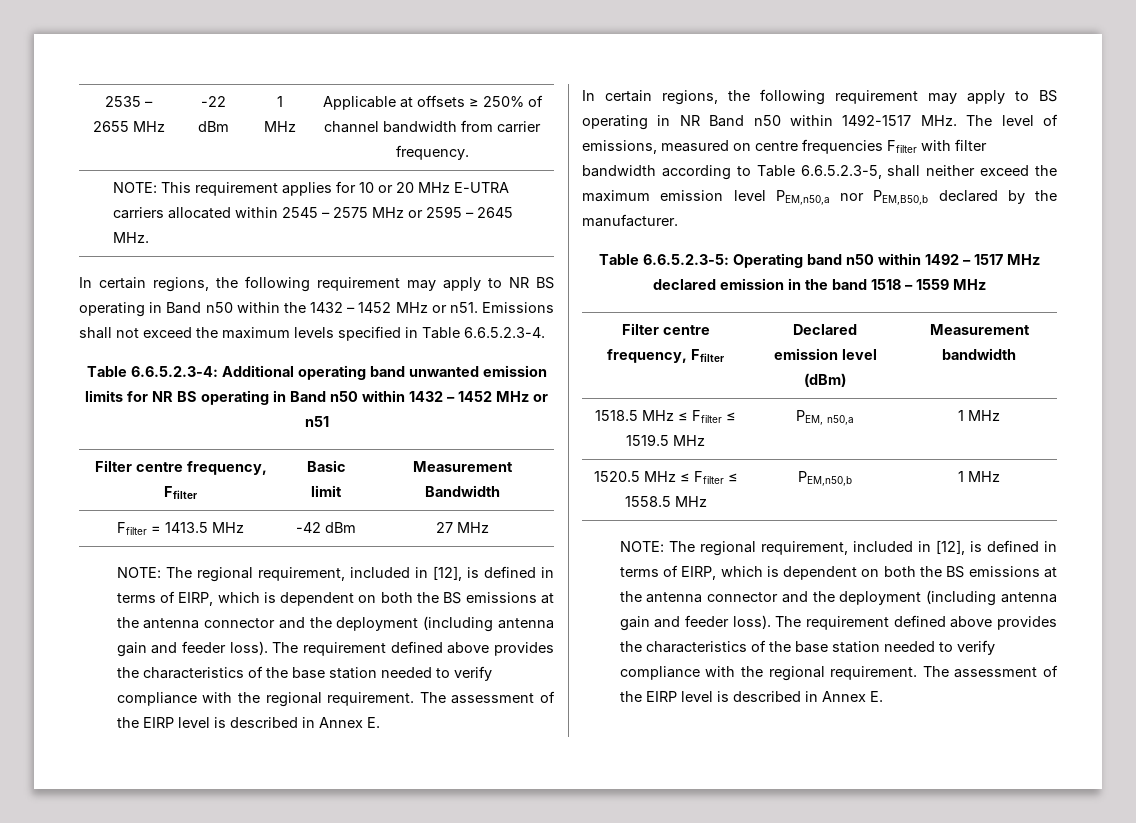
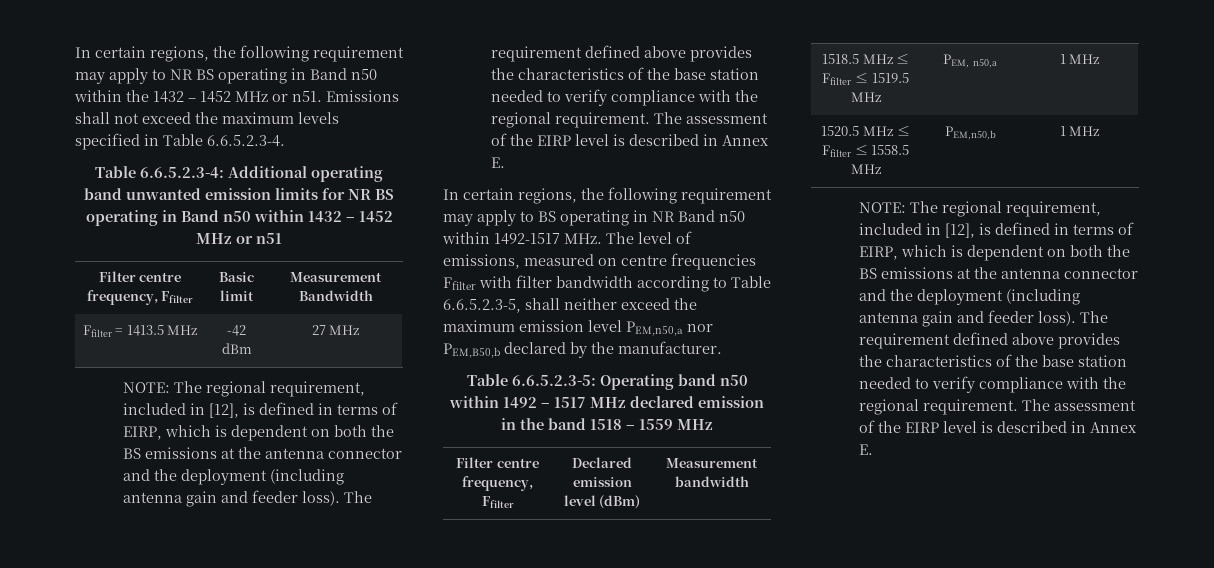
- 2535 – 2655 MHz | -22 dBm | 1 MHz | Applicable at offsets ≥ 250% of channel bandwidth from carrier frequency.
- NOTE: This requirement applies for 10 or 20 MHz E-UTRA carriers allocated within 2545 – 2575 MHz or 2595 – 2645 MHz.

